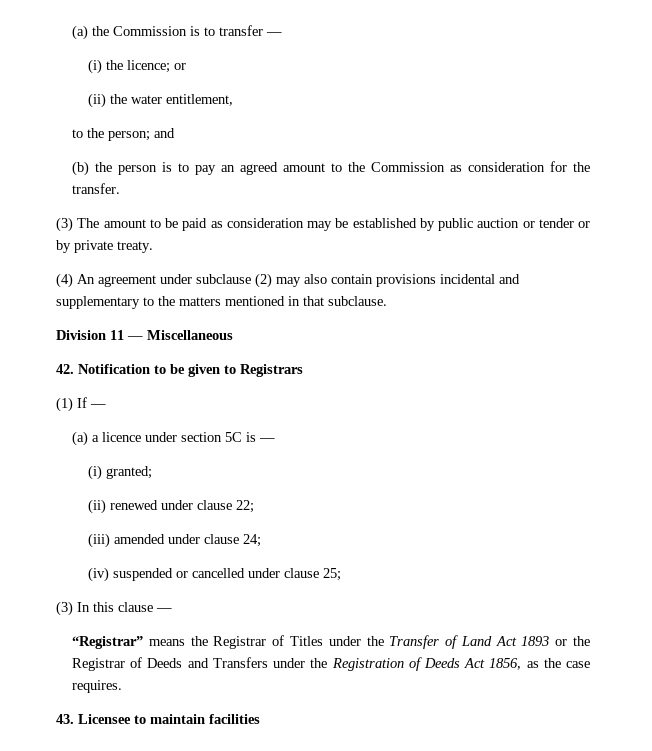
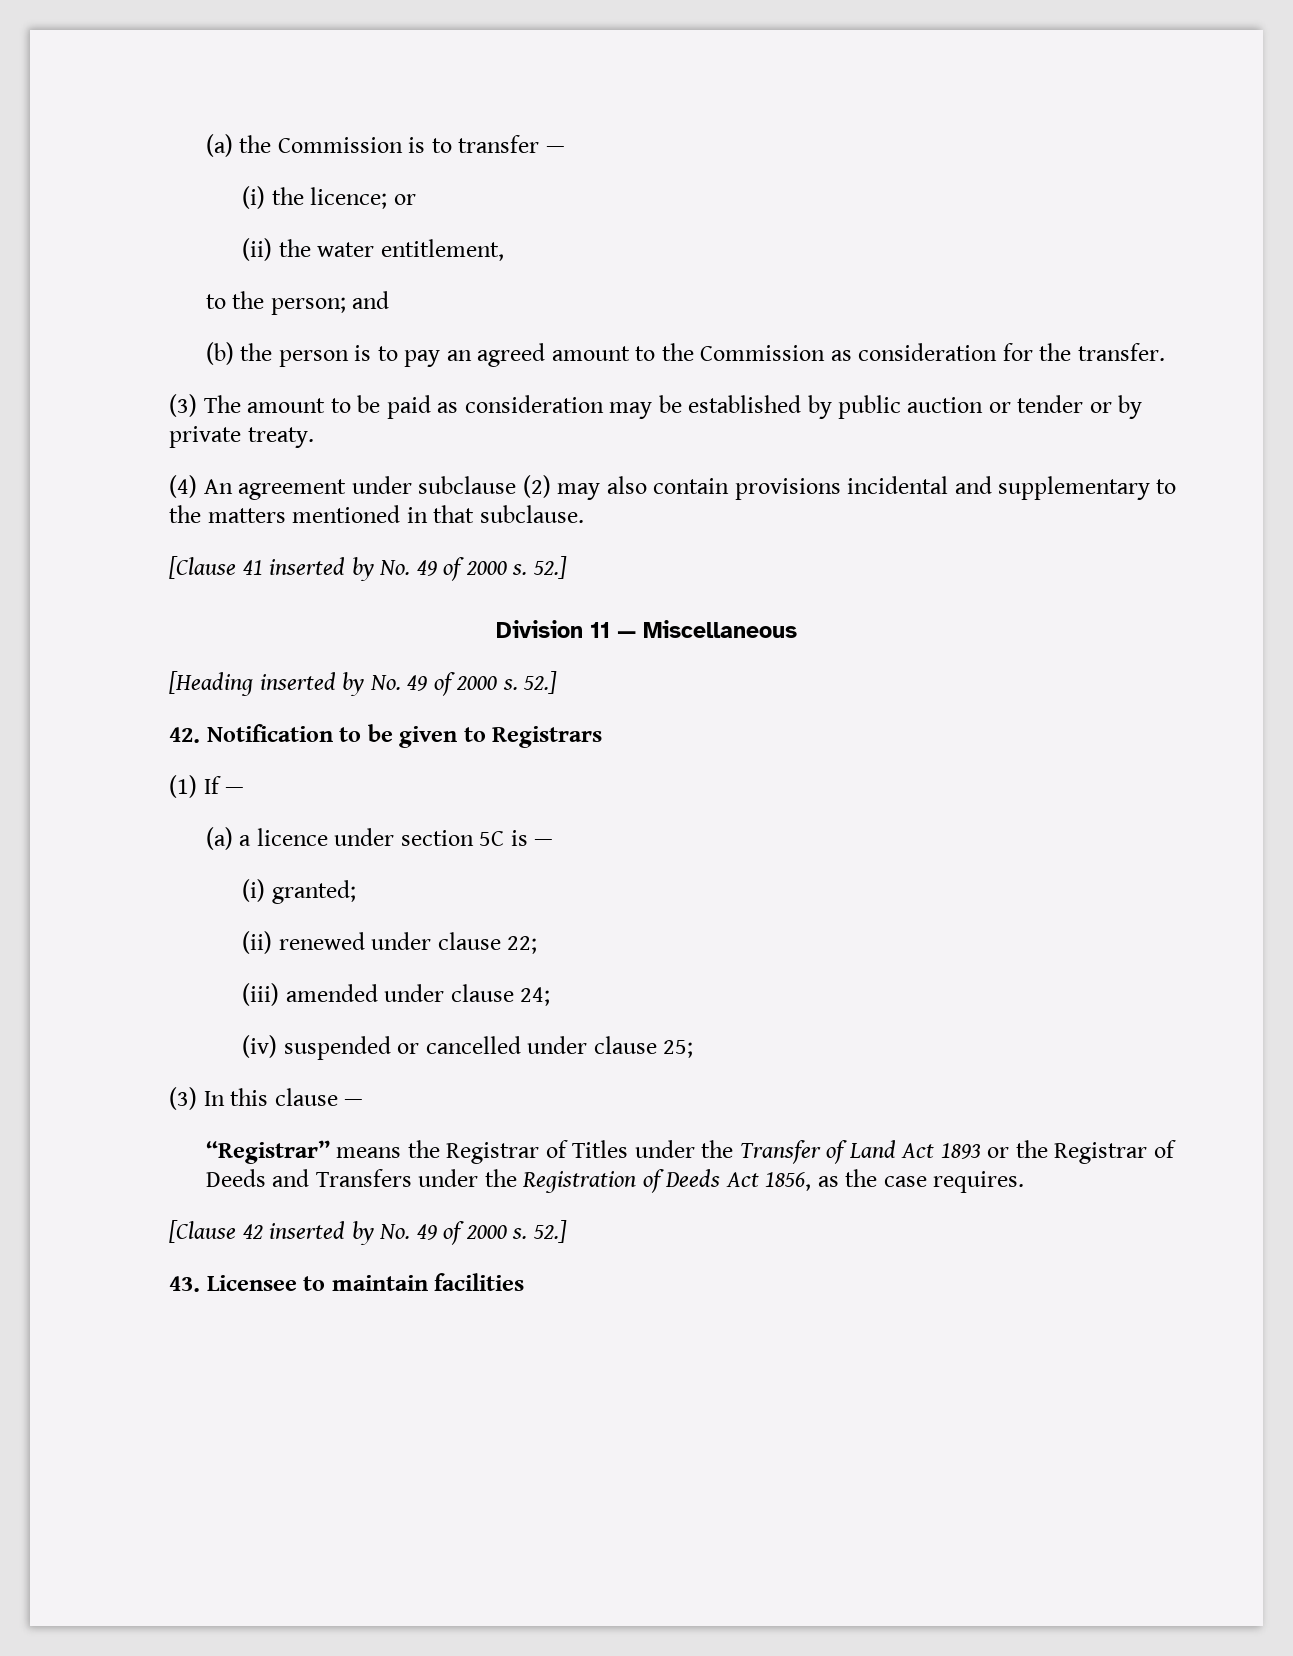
+ [Clause 41 inserted by No. 49 of 2000 s. 52.]
  Division 11 — Miscellaneous
+ [Heading inserted by No. 49 of 2000 s. 52.]
+ [Clause 42 inserted by No. 49 of 2000 s. 52.]

